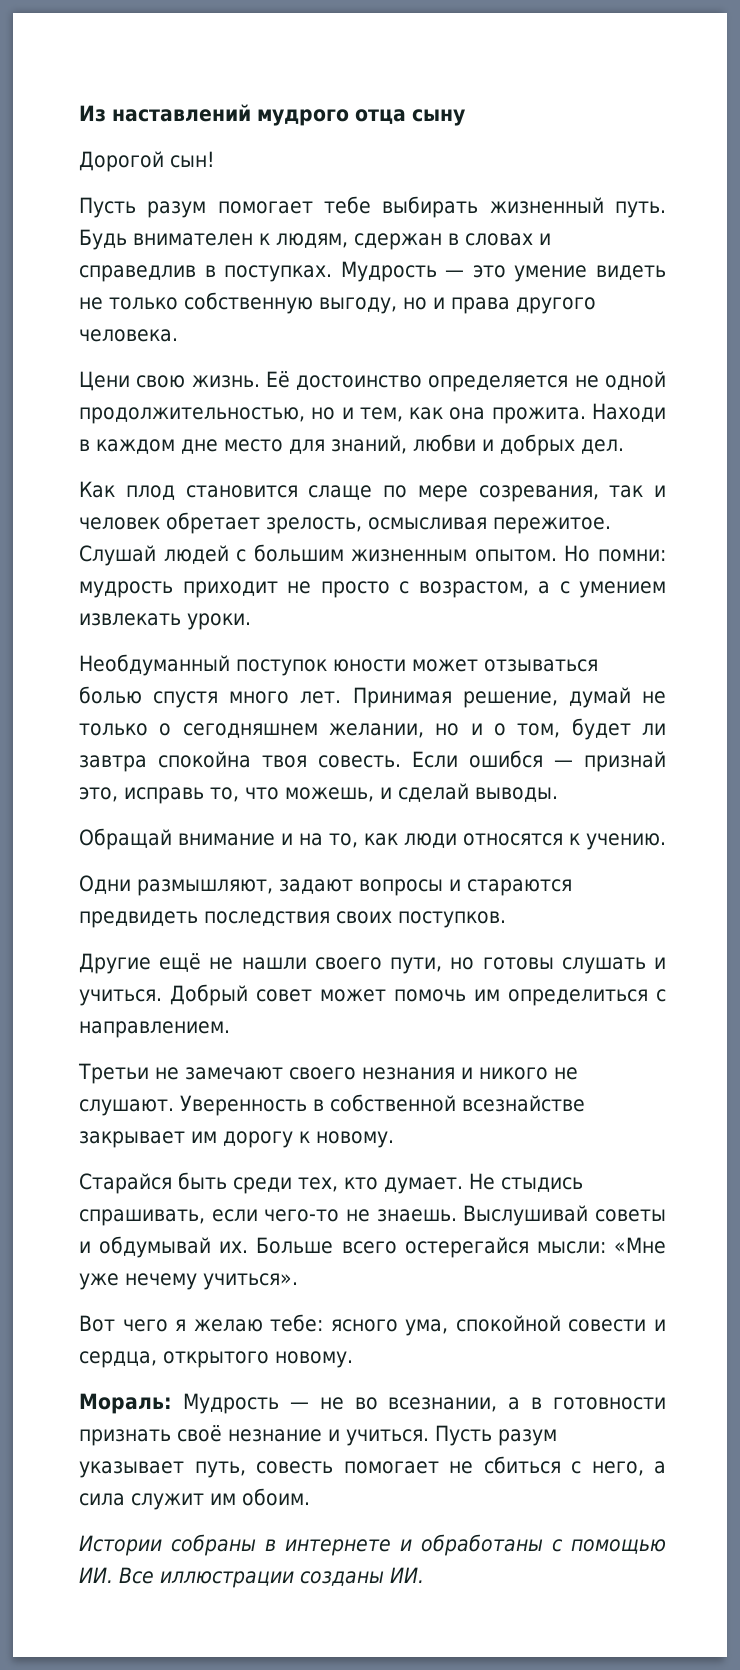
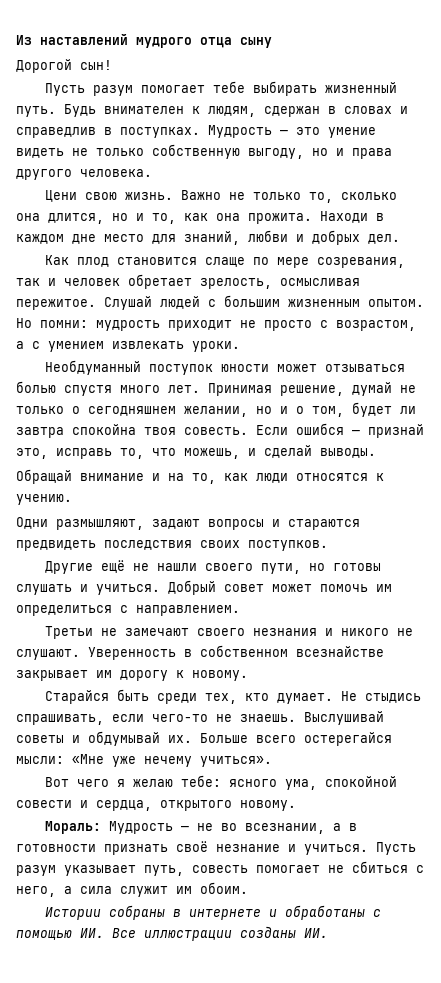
- Её достоинство определяется не одной продолжительностью, но и тем, как она прожита.
+ Важно не только то, сколько она длится, но и то, как она прожита.
- Уверенность в собственной всезнайстве закрывает им дорогу к новому.
+ Уверенность в собственном всезнайстве закрывает им дорогу к новому.

